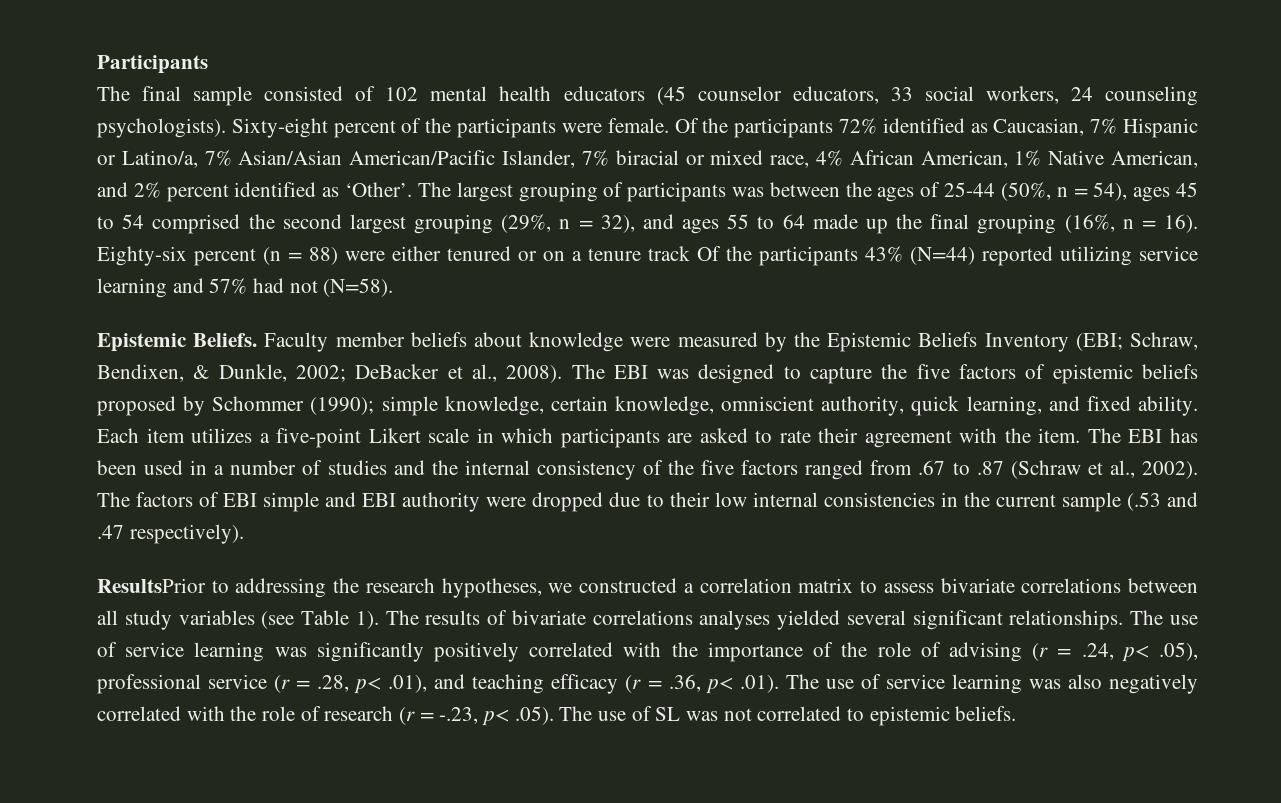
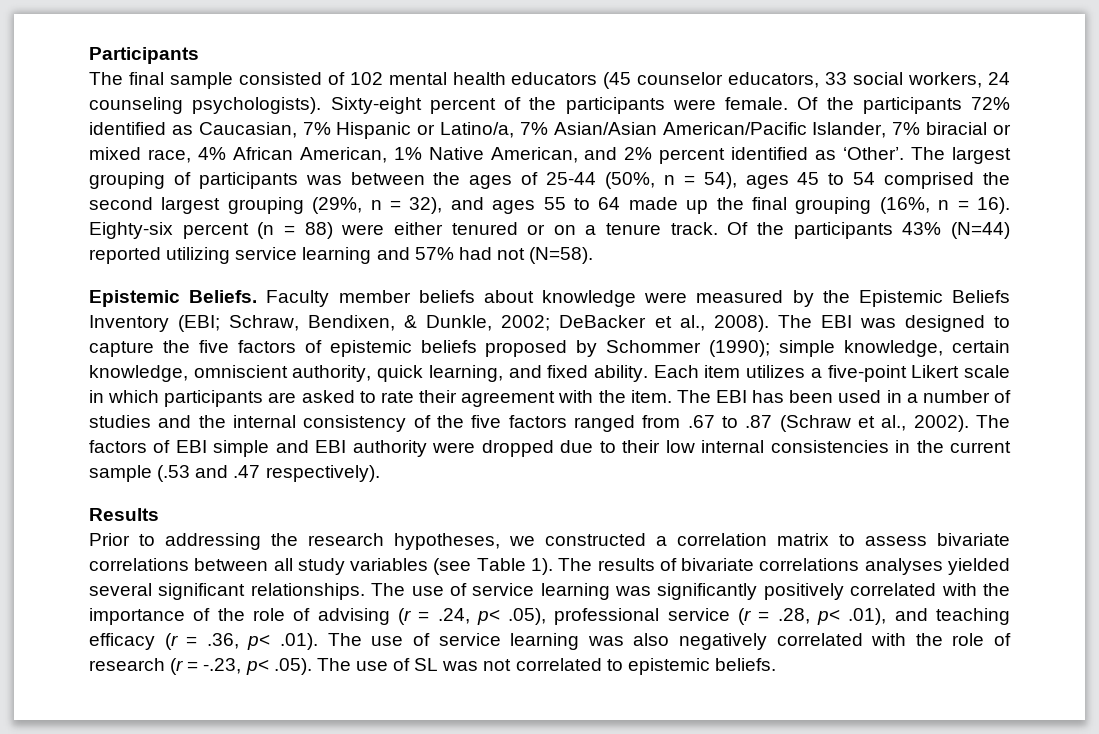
- Eighty-six percent (n = 88) were either tenured or on a tenure track Of the participants 43% (N=44) reported utilizing service learning and 57% had not (N=58).
+ Eighty-six percent (n = 88) were either tenured or on a tenure track. Of the participants 43% (N=44) reported utilizing service learning and 57% had not (N=58).
- ResultsPrior to addressing the research hypotheses, we constructed a correlation matrix to assess bivariate correlations between all study variables (see Table 1).
+ Results
+ Prior to addressing the research hypotheses, we constructed a correlation matrix to assess bivariate correlations between all study variables (see Table 1).

